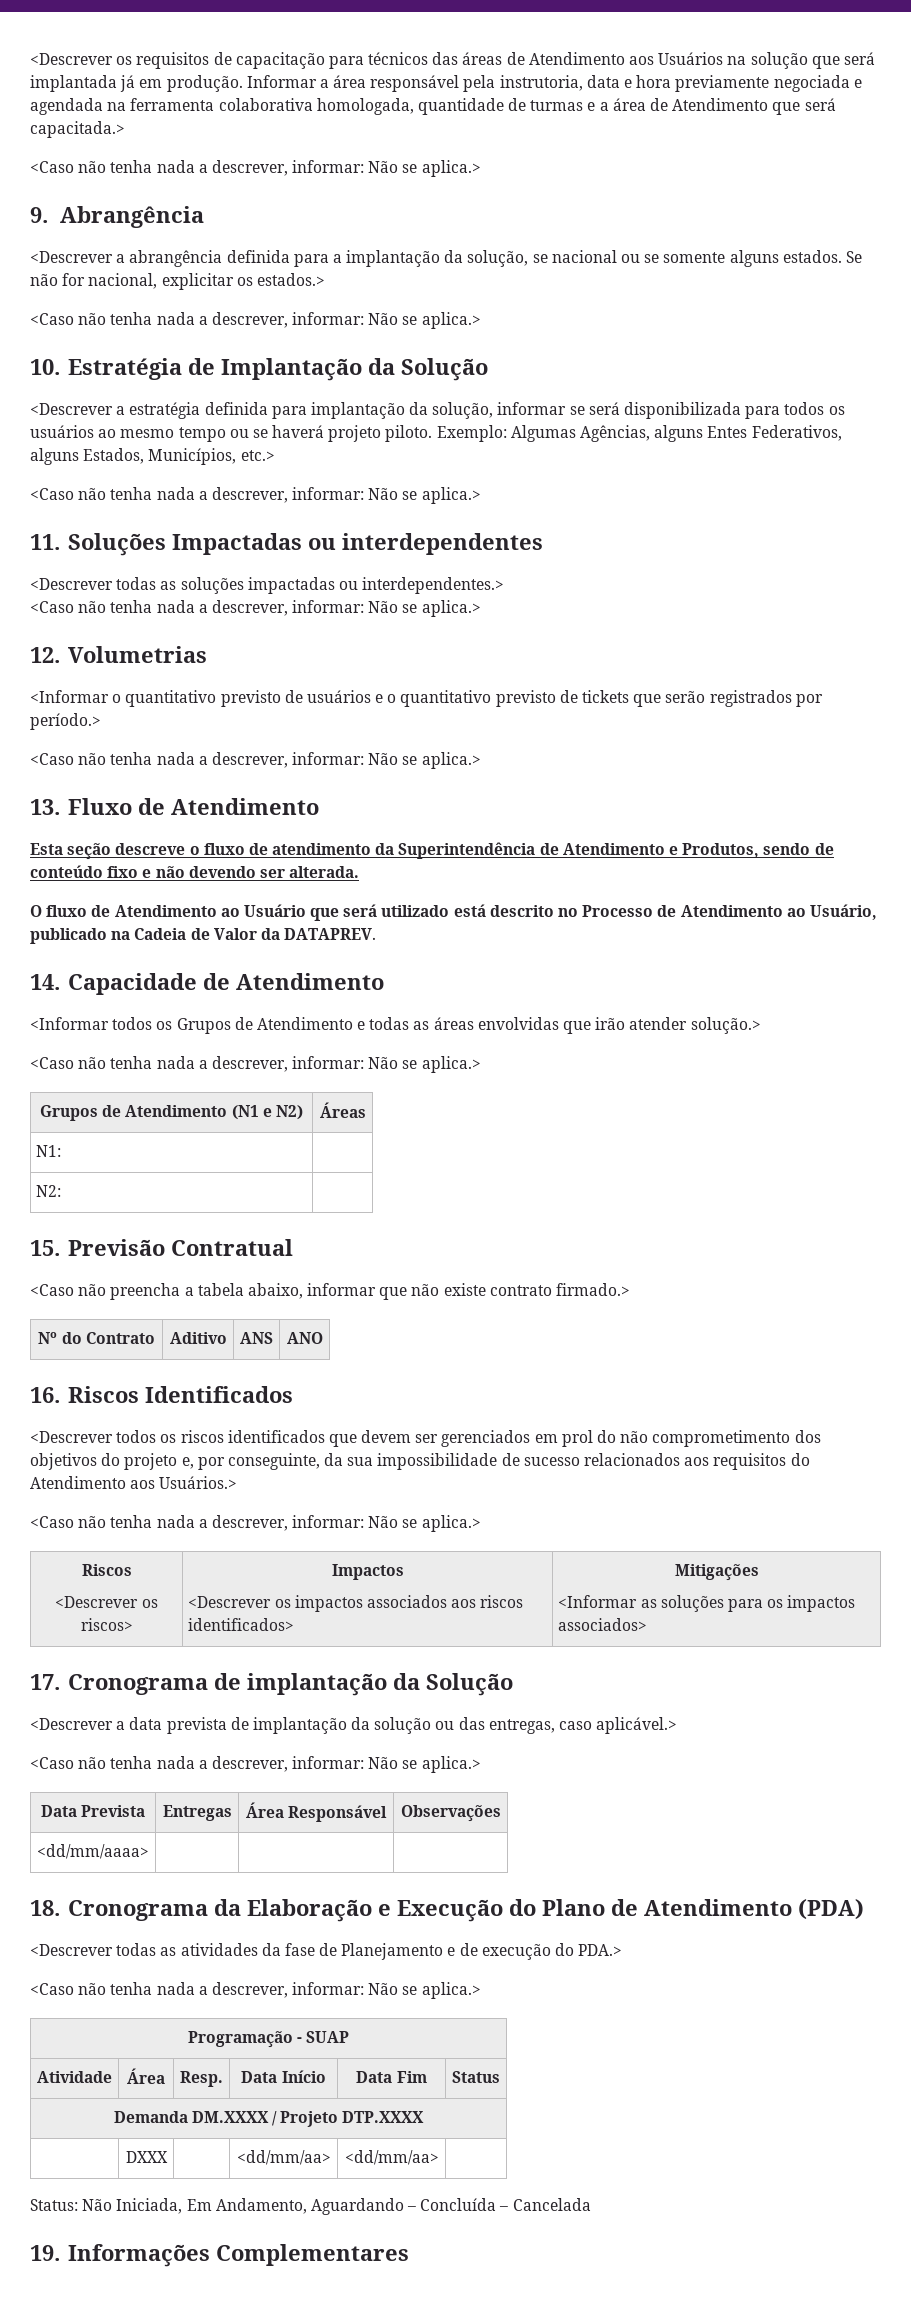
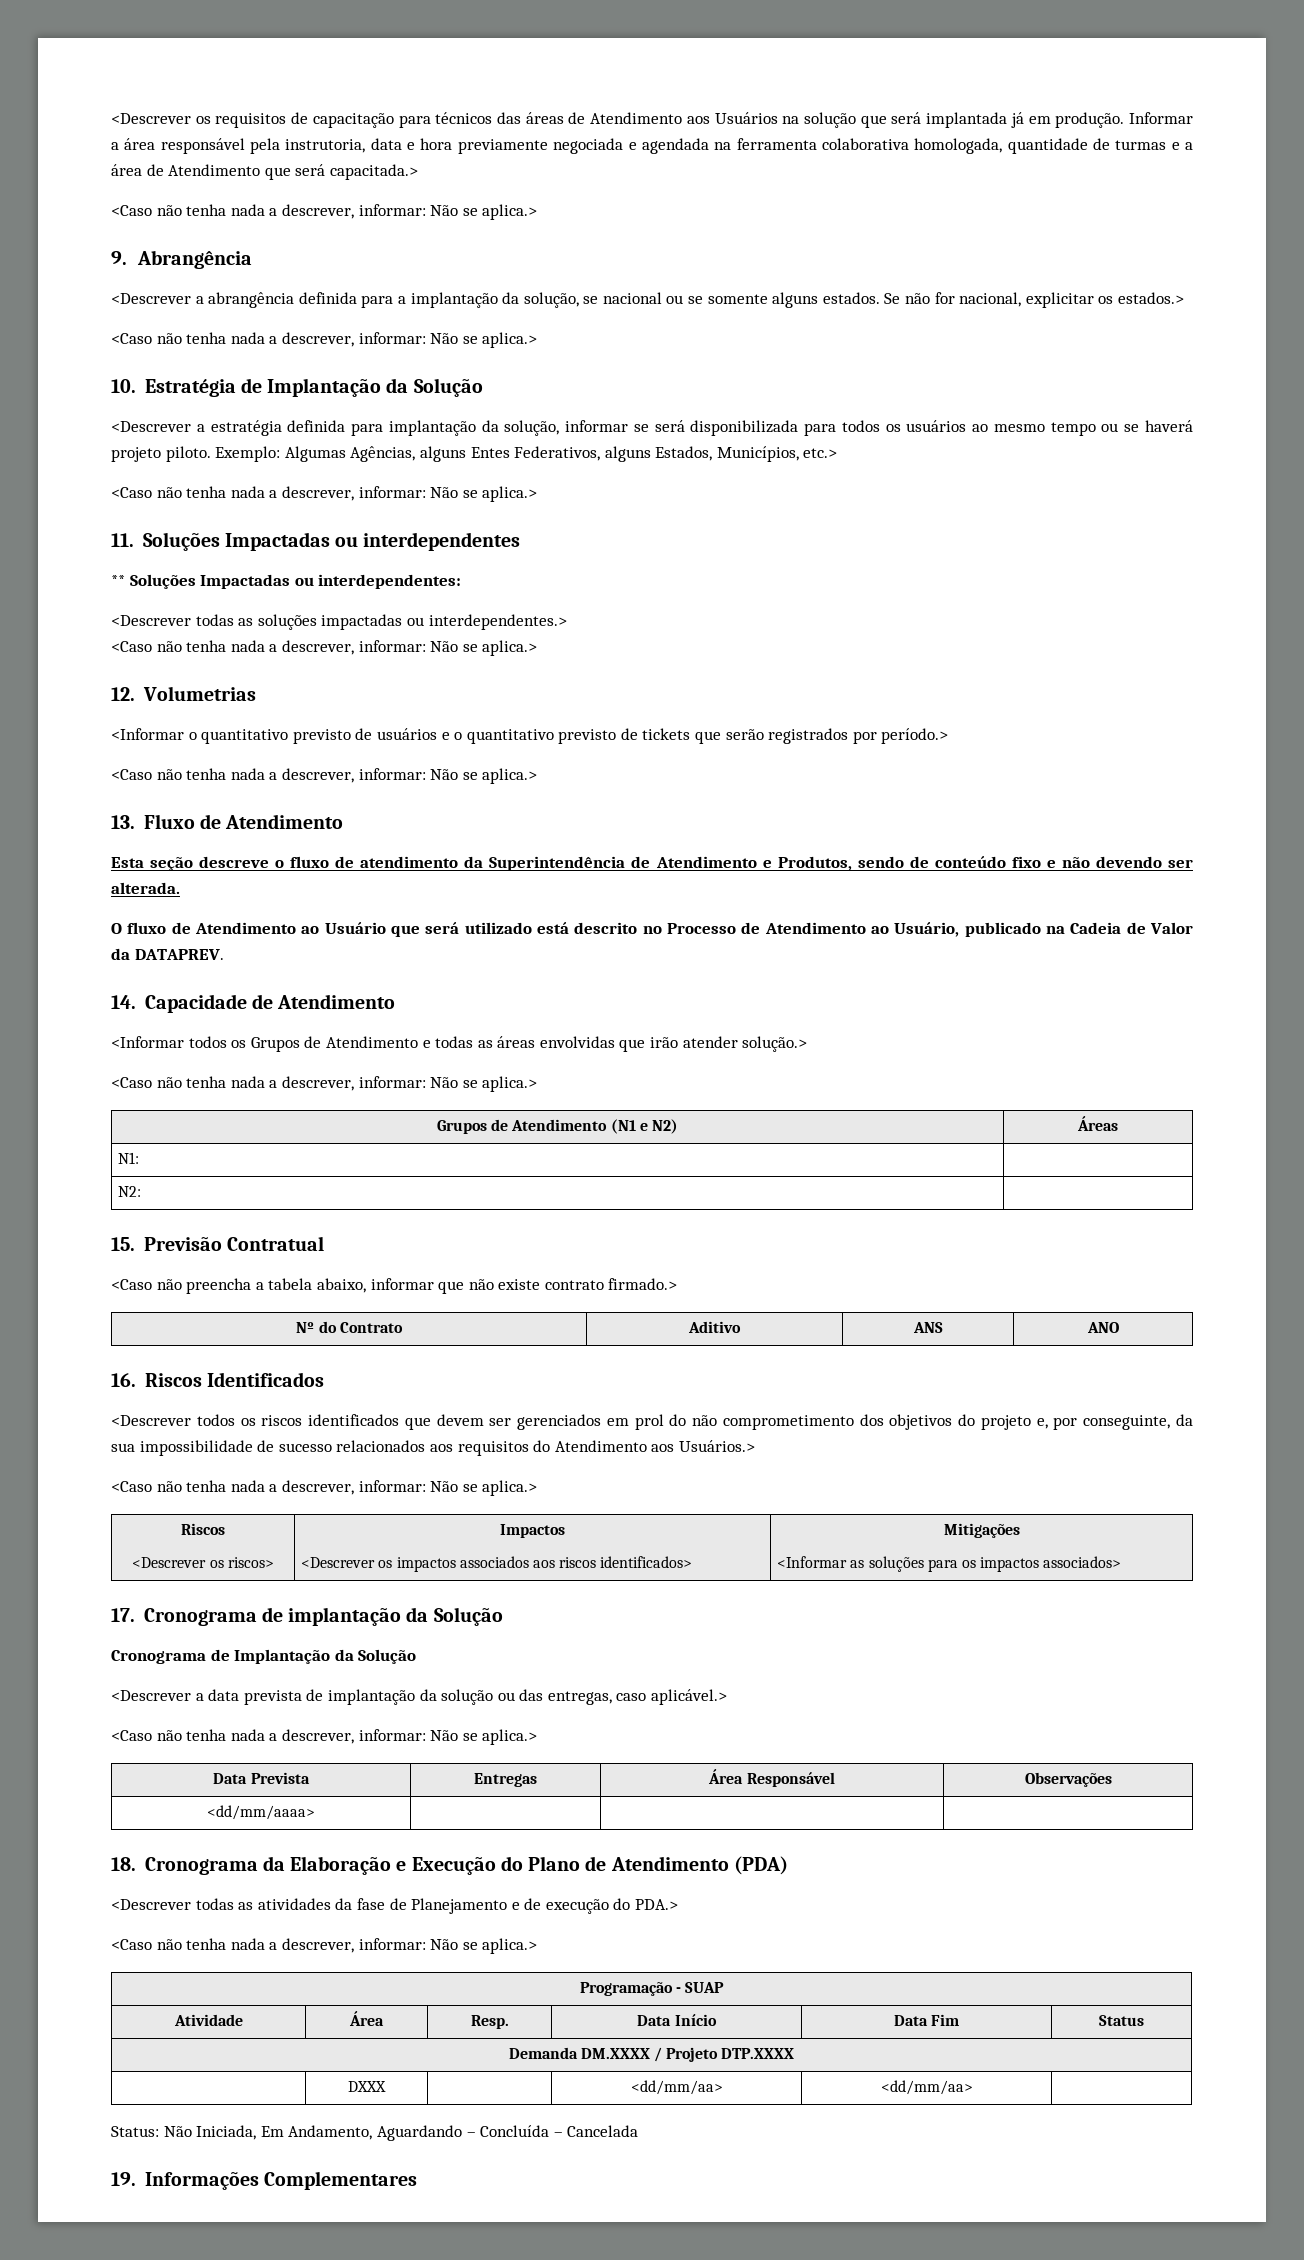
+ ** Soluções Impactadas ou interdependentes:
+ Cronograma de Implantação da Solução

